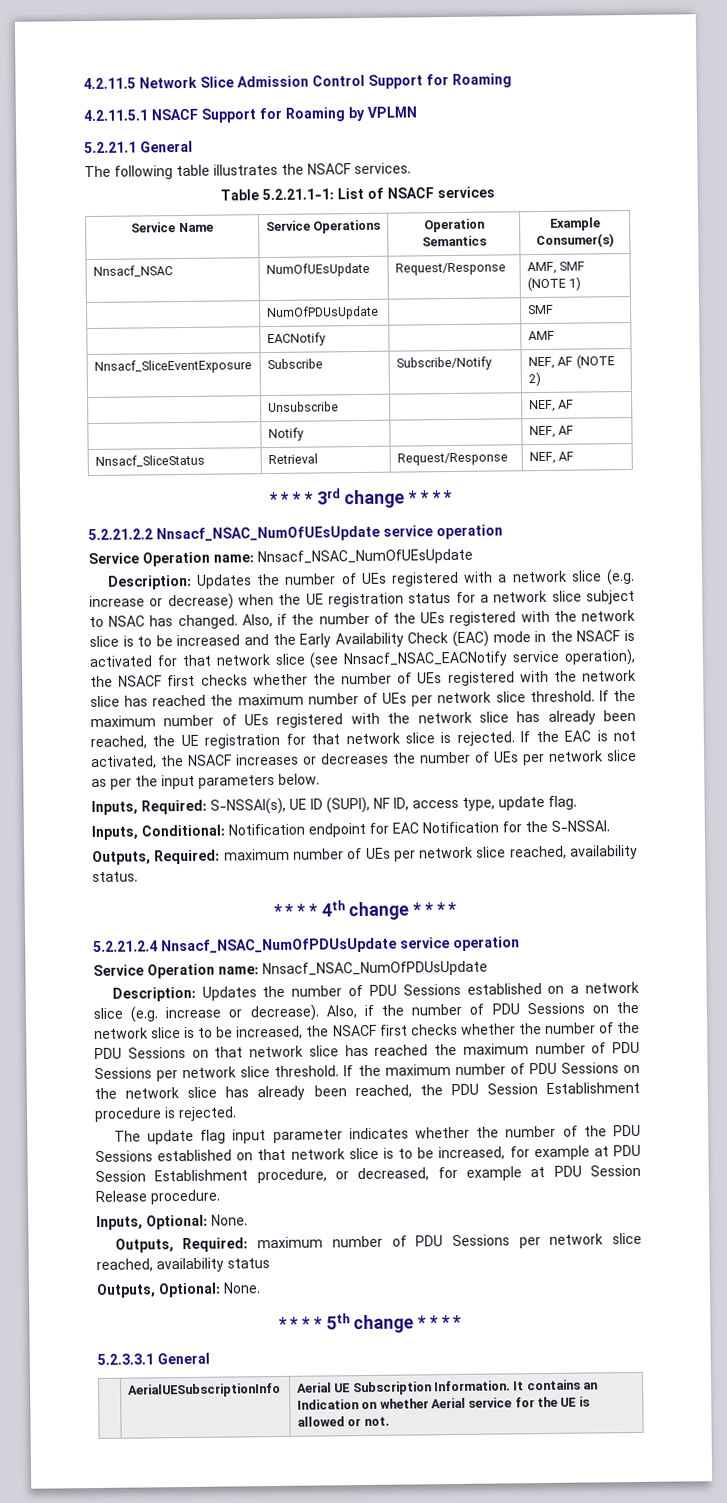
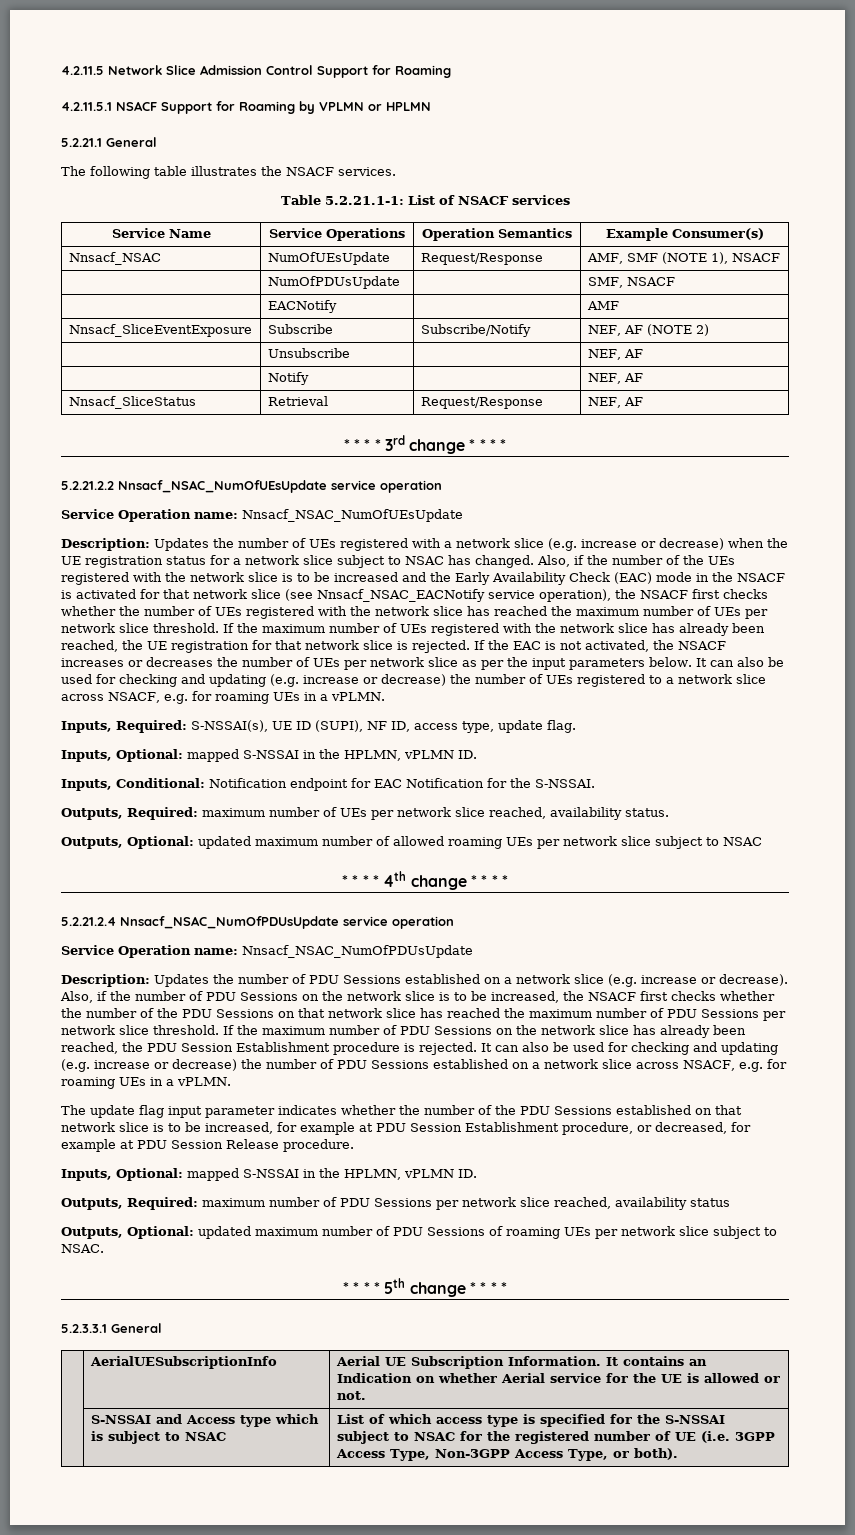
- 4.2.11.5.1 NSACF Support for Roaming by VPLMN
+ 4.2.11.5.1 NSACF Support for Roaming by VPLMN or HPLMN
- Nnsacf_NSAC | NumOfUEsUpdate | Request/Response | AMF, SMF (NOTE 1)
+ Nnsacf_NSAC | NumOfUEsUpdate | Request/Response | AMF, SMF (NOTE 1), NSACF
- | NumOfPDUsUpdate | | SMF
+ | NumOfPDUsUpdate | | SMF, NSACF
+ It can also be used for checking and updating (e.g. increase or decrease) the number of UEs registered to a network slice across NSACF, e.g. for roaming UEs in a vPLMN.
  Inputs, Required: S-NSSAI(s), UE ID (SUPI), NF ID, access type, update flag.
+ Inputs, Optional: mapped S-NSSAI in the HPLMN, vPLMN ID.
+ Outputs, Optional: updated maximum number of allowed roaming UEs per network slice subject to NSAC
+ It can also be used for checking and updating (e.g. increase or decrease) the number of PDU Sessions established on a network slice across NSACF, e.g. for roaming UEs in a vPLMN.
  The update flag input parameter indicates whether the number of the PDU Sessions established on that network slice is to be increased, for example at PDU Session Establishment procedure, or decreased, for example at PDU Session Release procedure.
- Inputs, Optional: None.
+ Inputs, Optional: mapped S-NSSAI in the HPLMN, vPLMN ID.
- Outputs, Optional: None.
+ Outputs, Optional: updated maximum number of PDU Sessions of roaming UEs per network slice subject to NSAC.
+ | S-NSSAI and Access type which is subject to NSAC | List of which access type is specified for the S-NSSAI subject to NSAC for the registered number of UE (i.e. 3GPP Access Type, Non-3GPP Access Type, or both).

